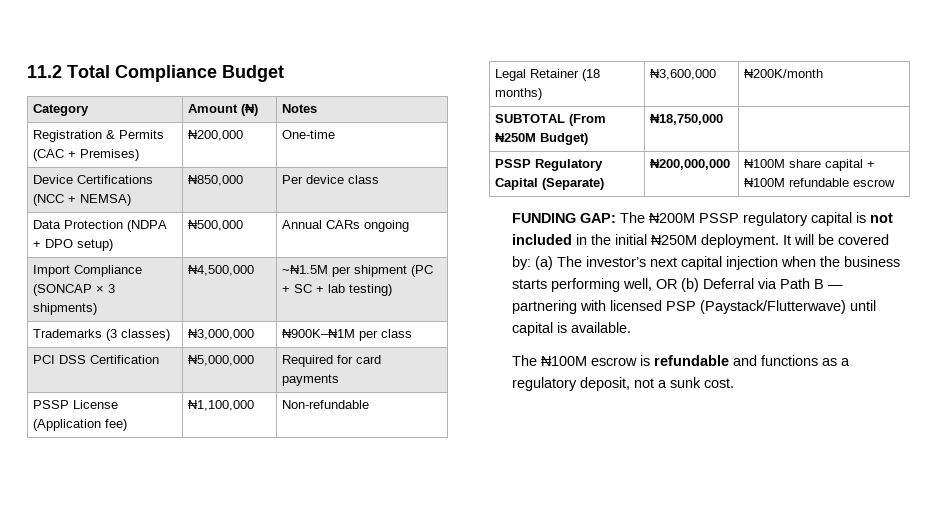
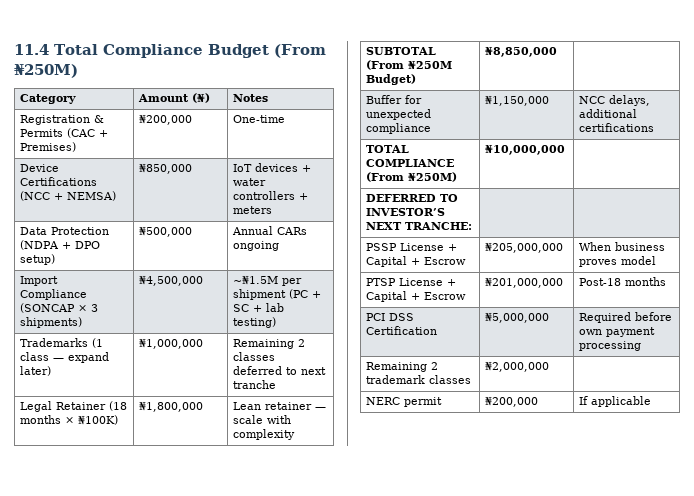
- 11.2 Total Compliance Budget
+ 11.4 Total Compliance Budget (From ₦250M)
- Device Certifications (NCC + NEMSA) | ₦850,000 | Per device class
+ Device Certifications (NCC + NEMSA) | ₦850,000 | IoT devices + water controllers + meters
- Trademarks (3 classes) | ₦3,000,000 | ₦900K–₦1M per class
+ Trademarks (1 class — expand later) | ₦1,000,000 | Remaining 2 classes deferred to next tranche
+ Legal Retainer (18 months × ₦100K) | ₦1,800,000 | Lean retainer — scale with complexity
+ SUBTOTAL (From ₦250M Budget) | ₦8,850,000 |
+ Buffer for unexpected compliance | ₦1,150,000 | NCC delays, additional certifications
+ TOTAL COMPLIANCE (From ₦250M) | ₦10,000,000 |
+ DEFERRED TO INVESTOR’S NEXT TRANCHE: | |
+ PSSP License + Capital + Escrow | ₦205,000,000 | When business proves model
+ PTSP License + Capital + Escrow | ₦201,000,000 | Post-18 months
- PCI DSS Certification | ₦5,000,000 | Required for card payments
- PSSP License (Application fee) | ₦1,100,000 | Non-refundable
- Legal Retainer (18 months) | ₦3,600,000 | ₦200K/month
- SUBTOTAL (From ₦250M Budget) | ₦18,750,000 |
- PSSP Regulatory Capital (Separate) | ₦200,000,000 | ₦100M share capital + ₦100M refundable escrow
- FUNDING GAP: The ₦200M PSSP regulatory capital is not included in the initial ₦250M deployment. It will be covered by: (a) The investor’s next capital injection when the business starts performing well, OR (b) Deferral via Path B — partnering with licensed PSP (Paystack/Flutterwave) until capital is available.
- The ₦100M escrow is refundable and functions as a regulatory deposit, not a sunk cost.
+ PCI DSS Certification | ₦5,000,000 | Required before own payment processing
+ Remaining 2 trademark classes | ₦2,000,000 |
+ NERC permit | ₦200,000 | If applicable

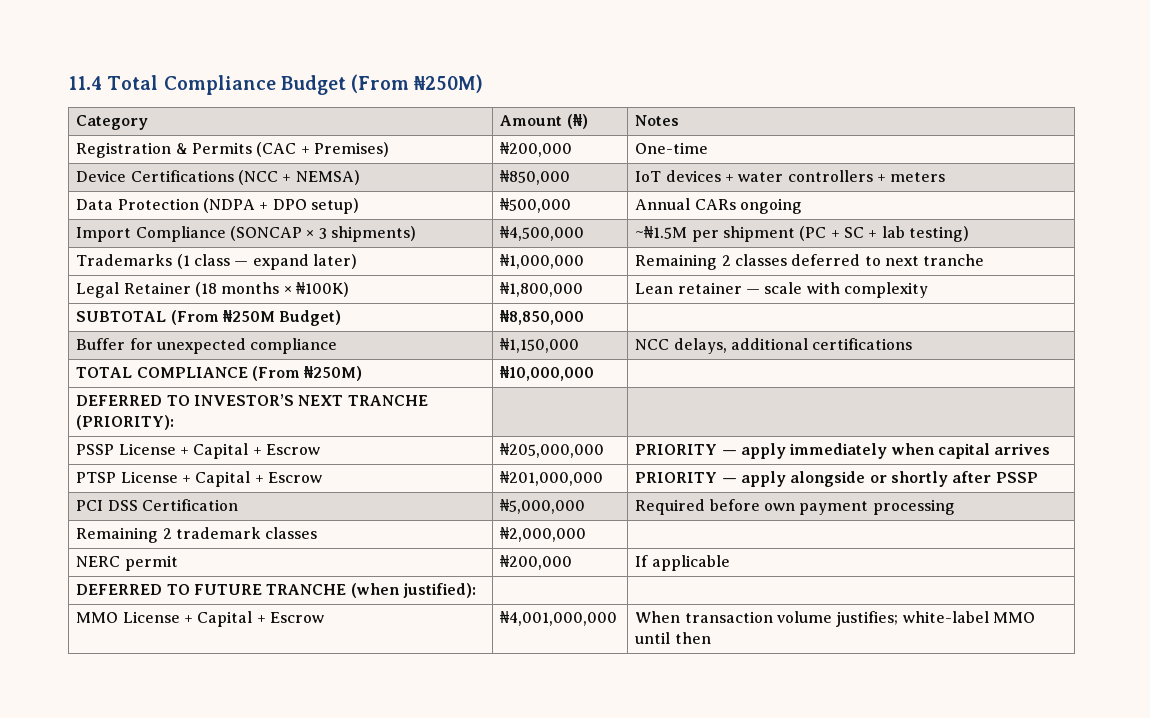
- DEFERRED TO INVESTOR’S NEXT TRANCHE: | |
+ DEFERRED TO INVESTOR’S NEXT TRANCHE (PRIORITY): | |
- PSSP License + Capital + Escrow | ₦205,000,000 | When business proves model
+ PSSP License + Capital + Escrow | ₦205,000,000 | PRIORITY — apply immediately when capital arrives
- PTSP License + Capital + Escrow | ₦201,000,000 | Post-18 months
+ PTSP License + Capital + Escrow | ₦201,000,000 | PRIORITY — apply alongside or shortly after PSSP
+ DEFERRED TO FUTURE TRANCHE (when justified): | |
+ MMO License + Capital + Escrow | ₦4,001,000,000 | When transaction volume justifies; white-label MMO until then

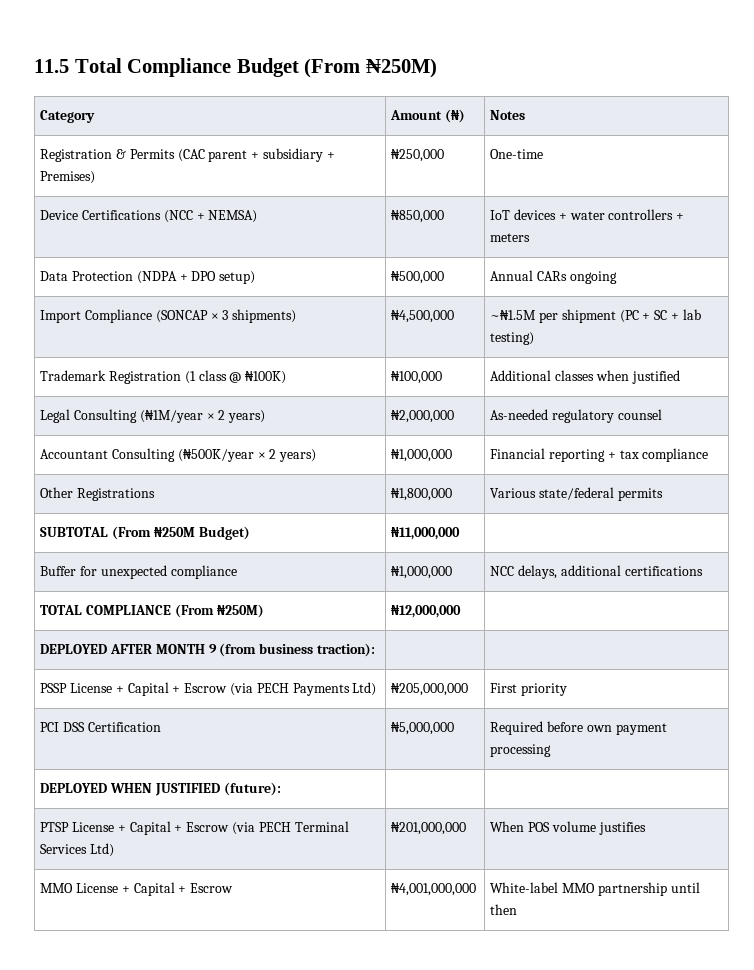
- 11.4 Total Compliance Budget (From ₦250M)
+ 11.5 Total Compliance Budget (From ₦250M)
- Registration & Permits (CAC + Premises) | ₦200,000 | One-time
+ Registration & Permits (CAC parent + subsidiary + Premises) | ₦250,000 | One-time
- Trademarks (1 class — expand later) | ₦1,000,000 | Remaining 2 classes deferred to next tranche
- Legal Retainer (18 months × ₦100K) | ₦1,800,000 | Lean retainer — scale with complexity
+ Trademark Registration (1 class @ ₦100K) | ₦100,000 | Additional classes when justified
+ Legal Consulting (₦1M/year × 2 years) | ₦2,000,000 | As-needed regulatory counsel
+ Accountant Consulting (₦500K/year × 2 years) | ₦1,000,000 | Financial reporting + tax compliance
+ Other Registrations | ₦1,800,000 | Various state/federal permits
- SUBTOTAL (From ₦250M Budget) | ₦8,850,000 |
+ SUBTOTAL (From ₦250M Budget) | ₦11,000,000 |
- Buffer for unexpected compliance | ₦1,150,000 | NCC delays, additional certifications
+ Buffer for unexpected compliance | ₦1,000,000 | NCC delays, additional certifications
- TOTAL COMPLIANCE (From ₦250M) | ₦10,000,000 |
- DEFERRED TO INVESTOR’S NEXT TRANCHE (PRIORITY): | |
+ TOTAL COMPLIANCE (From ₦250M) | ₦12,000,000 |
+ DEPLOYED AFTER MONTH 9 (from business traction): | |
- PSSP License + Capital + Escrow | ₦205,000,000 | PRIORITY — apply immediately when capital arrives
- PTSP License + Capital + Escrow | ₦201,000,000 | PRIORITY — apply alongside or shortly after PSSP
+ PSSP License + Capital + Escrow (via PECH Payments Ltd) | ₦205,000,000 | First priority
- Remaining 2 trademark classes | ₦2,000,000 |
- NERC permit | ₦200,000 | If applicable
- DEFERRED TO FUTURE TRANCHE (when justified): | |
+ DEPLOYED WHEN JUSTIFIED (future): | |
+ PTSP License + Capital + Escrow (via PECH Terminal Services Ltd) | ₦201,000,000 | When POS volume justifies
- MMO License + Capital + Escrow | ₦4,001,000,000 | When transaction volume justifies; white-label MMO until then
+ MMO License + Capital + Escrow | ₦4,001,000,000 | White-label MMO partnership until then

